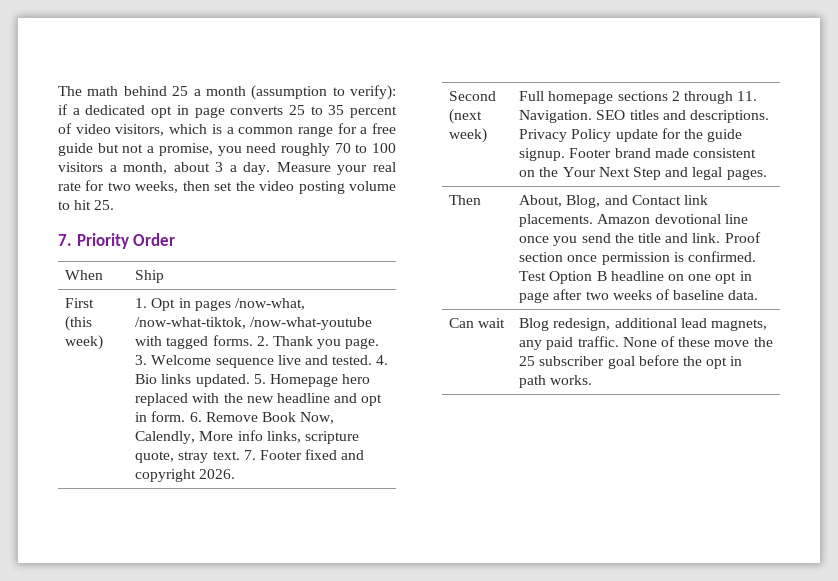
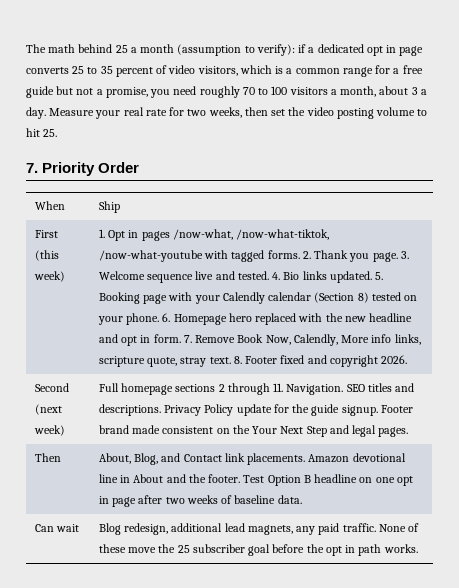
- 5. Homepage hero replaced with the new headline and opt in form.
+ 5. Booking page with your Calendly calendar (Section 8) tested on your phone. 6. Homepage hero replaced with the new headline and opt in form.
- 6. Remove Book Now, Calendly, More info links, scripture quote, stray text.
+ 7. Remove Book Now, Calendly, More info links, scripture quote, stray text.
- 7. Footer fixed and copyright 2026.
+ 8. Footer fixed and copyright 2026.
- Then | About, Blog, and Contact link placements. Amazon devotional line once you send the title and link. Proof section once permission is confirmed. Test Option B headline on one opt in page after two weeks of baseline data.
+ Then | About, Blog, and Contact link placements. Amazon devotional line in About and the footer. Test Option B headline on one opt in page after two weeks of baseline data.

